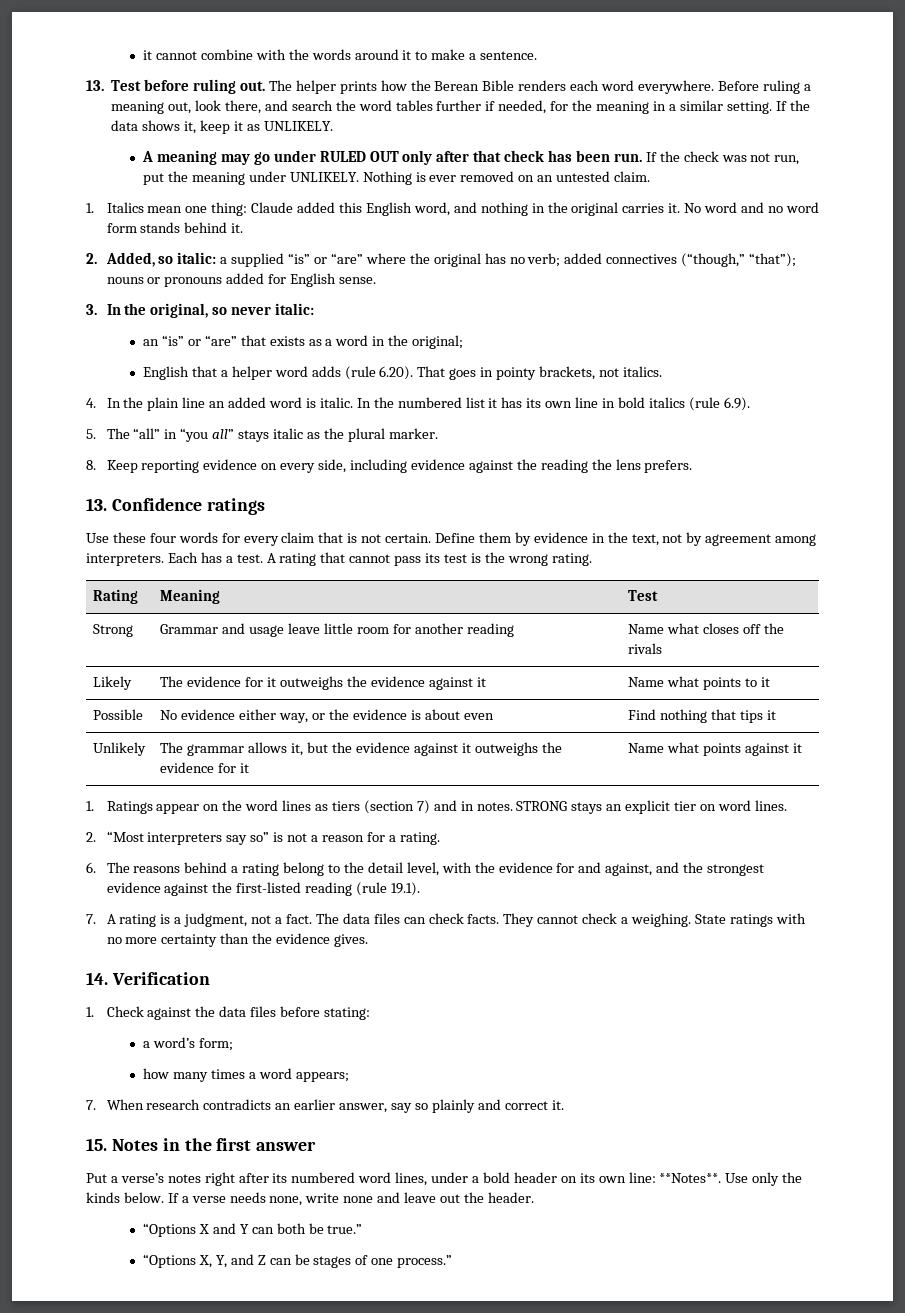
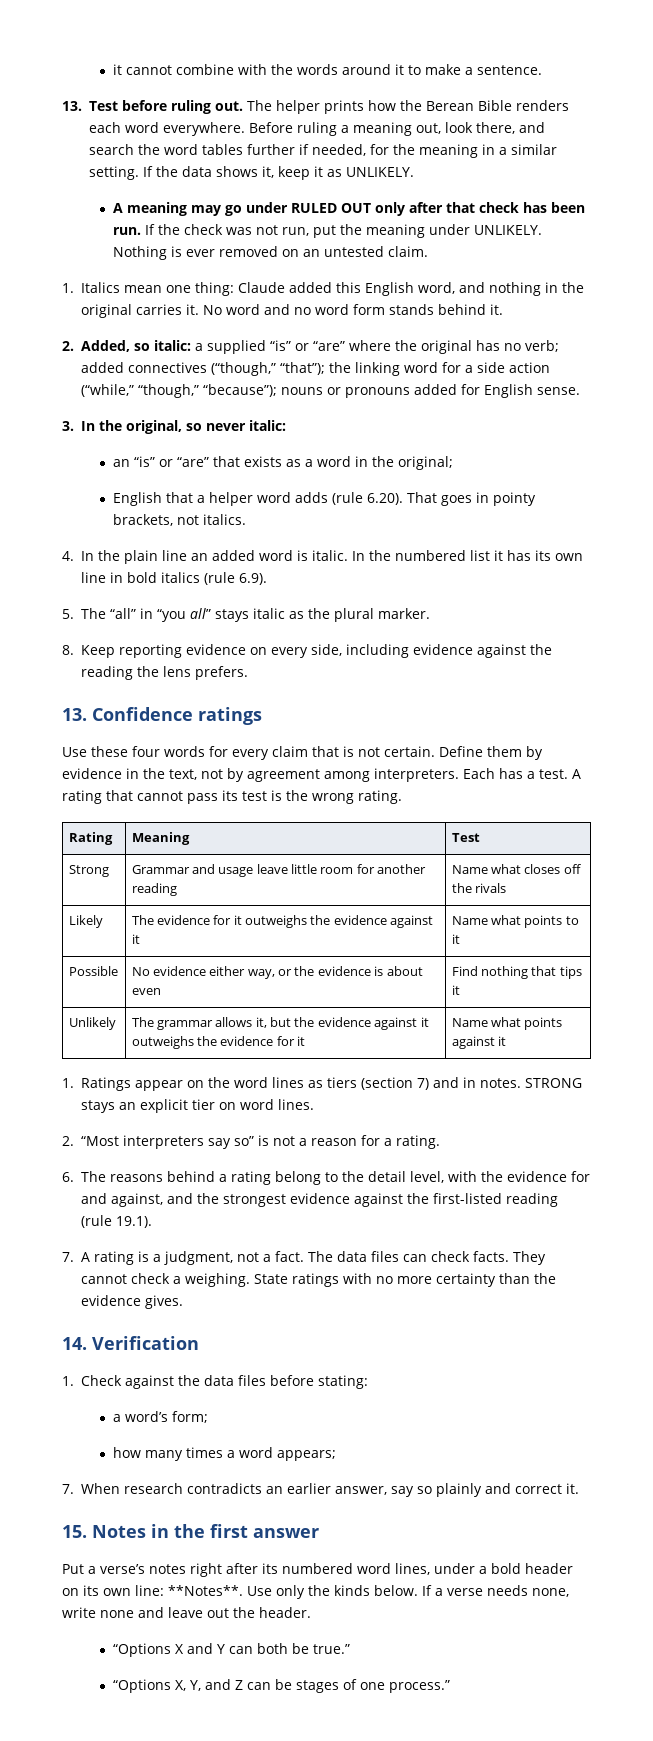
- 2. Added, so italic: a supplied “is” or “are” where the original has no verb; added connectives (“though,” “that”); nouns or pronouns added for English sense.
+ 2. Added, so italic: a supplied “is” or “are” where the original has no verb; added connectives (“though,” “that”); the linking word for a side action (“while,” “though,” “because”); nouns or pronouns added for English sense.

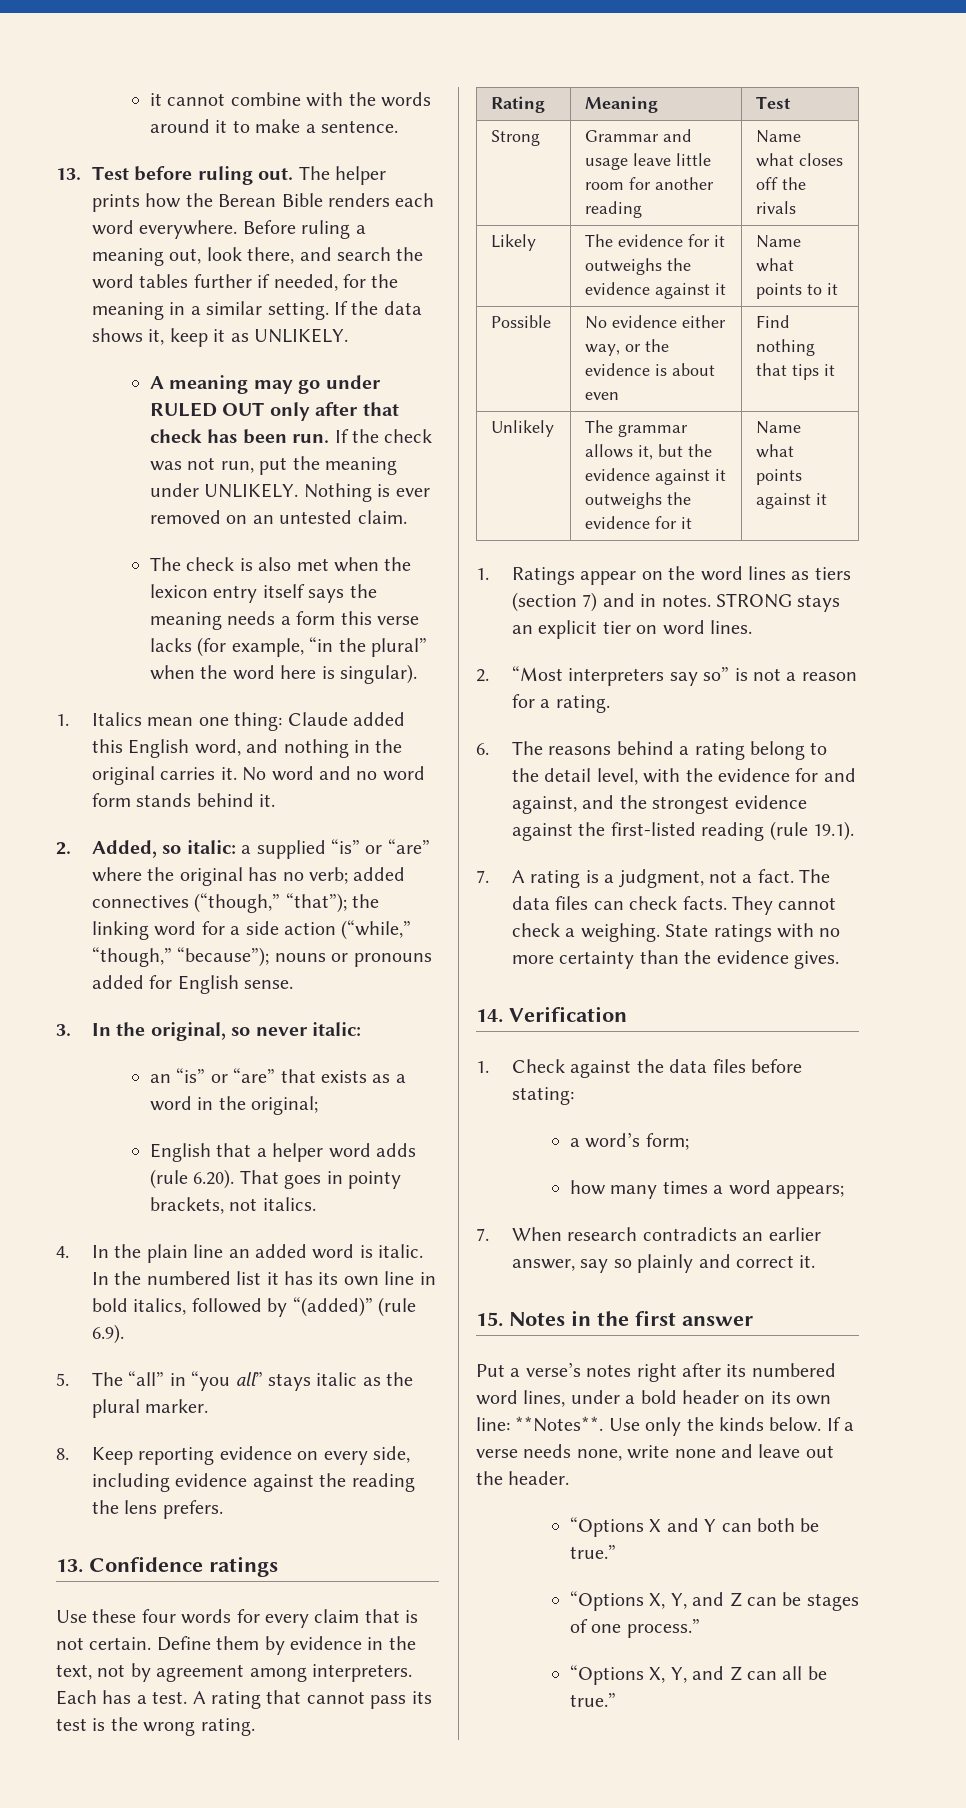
+ The check is also met when the lexicon entry itself says the meaning needs a form this verse lacks (for example, “in the plural” when the word here is singular).
- In the numbered list it has its own line in bold italics (rule 6.9).
+ In the numbered list it has its own line in bold italics, followed by “(added)” (rule 6.9).
+ “Options X, Y, and Z can all be true.”

